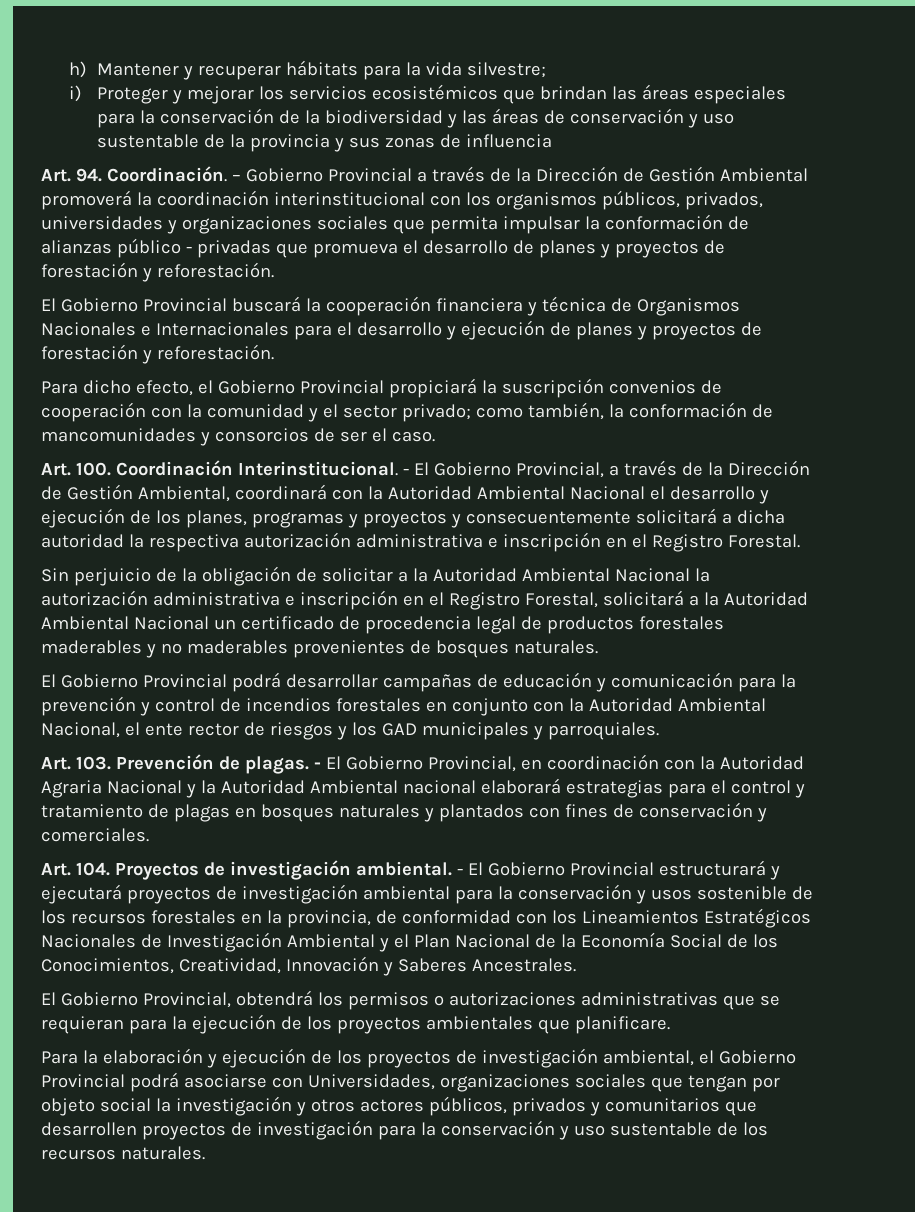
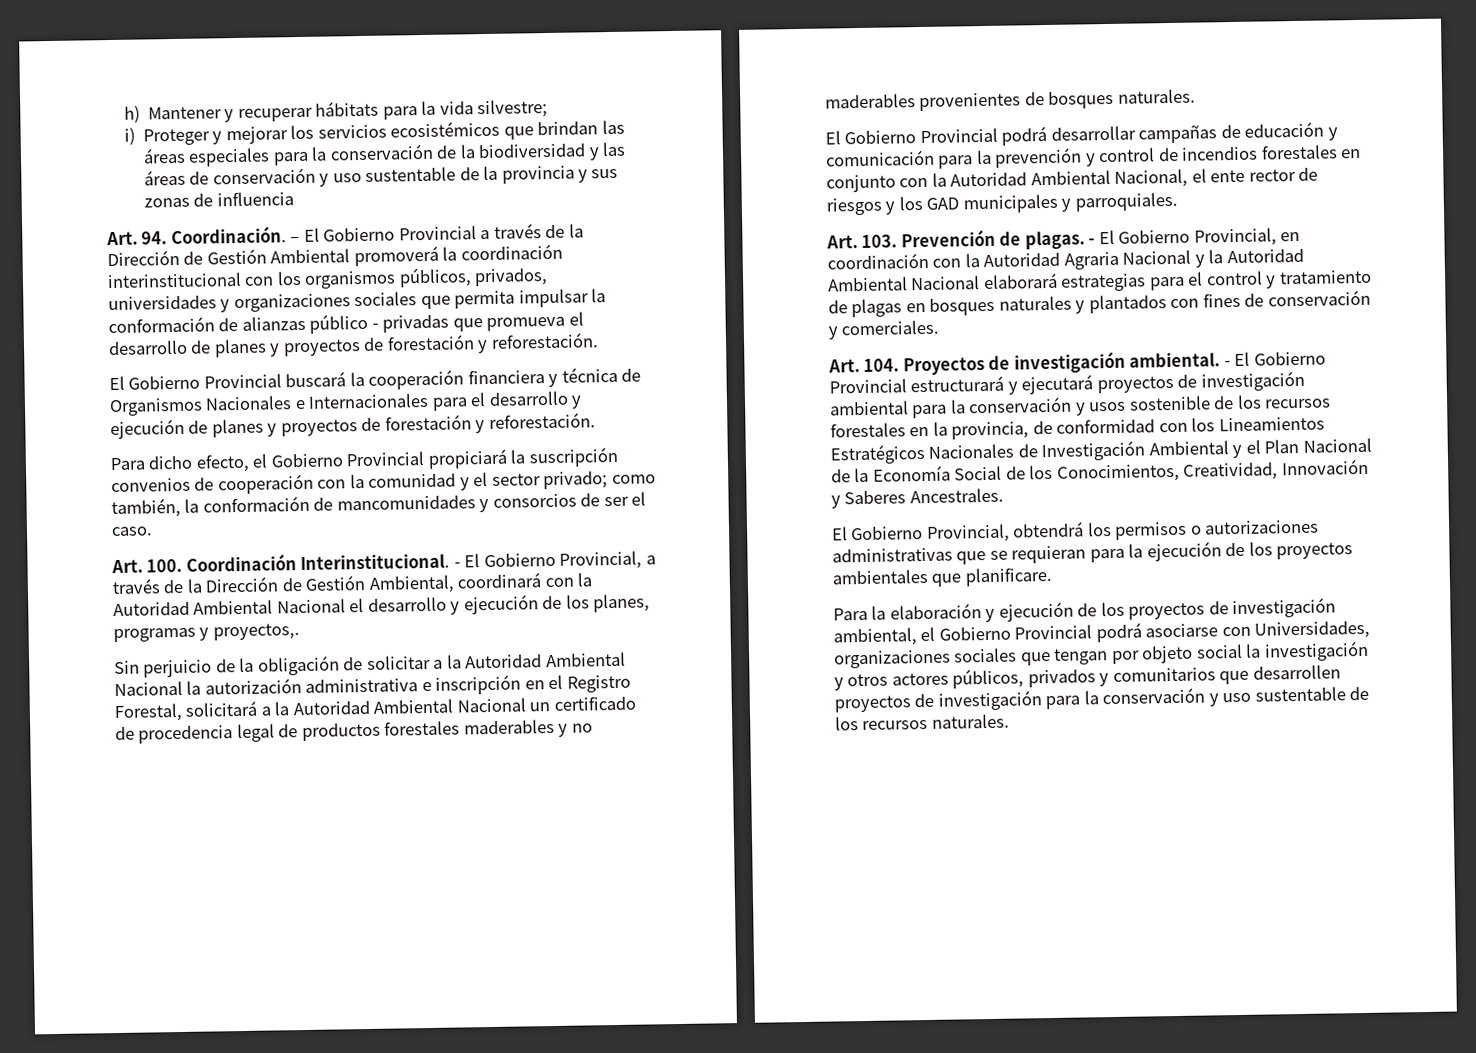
- – Gobierno Provincial a través de la Dirección de Gestión Ambiental promoverá la coordinación interinstitucional con los organismos públicos, privados, universidades y organizaciones sociales que permita impulsar la conformación de alianzas público - privadas que promueva el desarrollo de planes y proyectos de forestación y reforestación.
+ – El Gobierno Provincial a través de la Dirección de Gestión Ambiental promoverá la coordinación interinstitucional con los organismos públicos, privados, universidades y organizaciones sociales que permita impulsar la conformación de alianzas público - privadas que promueva el desarrollo de planes y proyectos de forestación y reforestación.
- - El Gobierno Provincial, a través de la Dirección de Gestión Ambiental, coordinará con la Autoridad Ambiental Nacional el desarrollo y ejecución de los planes, programas y proyectos y consecuentemente solicitará a dicha autoridad la respectiva autorización administrativa e inscripción en el Registro Forestal.
+ - El Gobierno Provincial, a través de la Dirección de Gestión Ambiental, coordinará con la Autoridad Ambiental Nacional el desarrollo y ejecución de los planes, programas y proyectos,.
- - El Gobierno Provincial, en coordinación con la Autoridad Agraria Nacional y la Autoridad Ambiental nacional elaborará estrategias para el control y tratamiento de plagas en bosques naturales y plantados con fines de conservación y comerciales.
+ - El Gobierno Provincial, en coordinación con la Autoridad Agraria Nacional y la Autoridad Ambiental Nacional elaborará estrategias para el control y tratamiento de plagas en bosques naturales y plantados con fines de conservación y comerciales.

